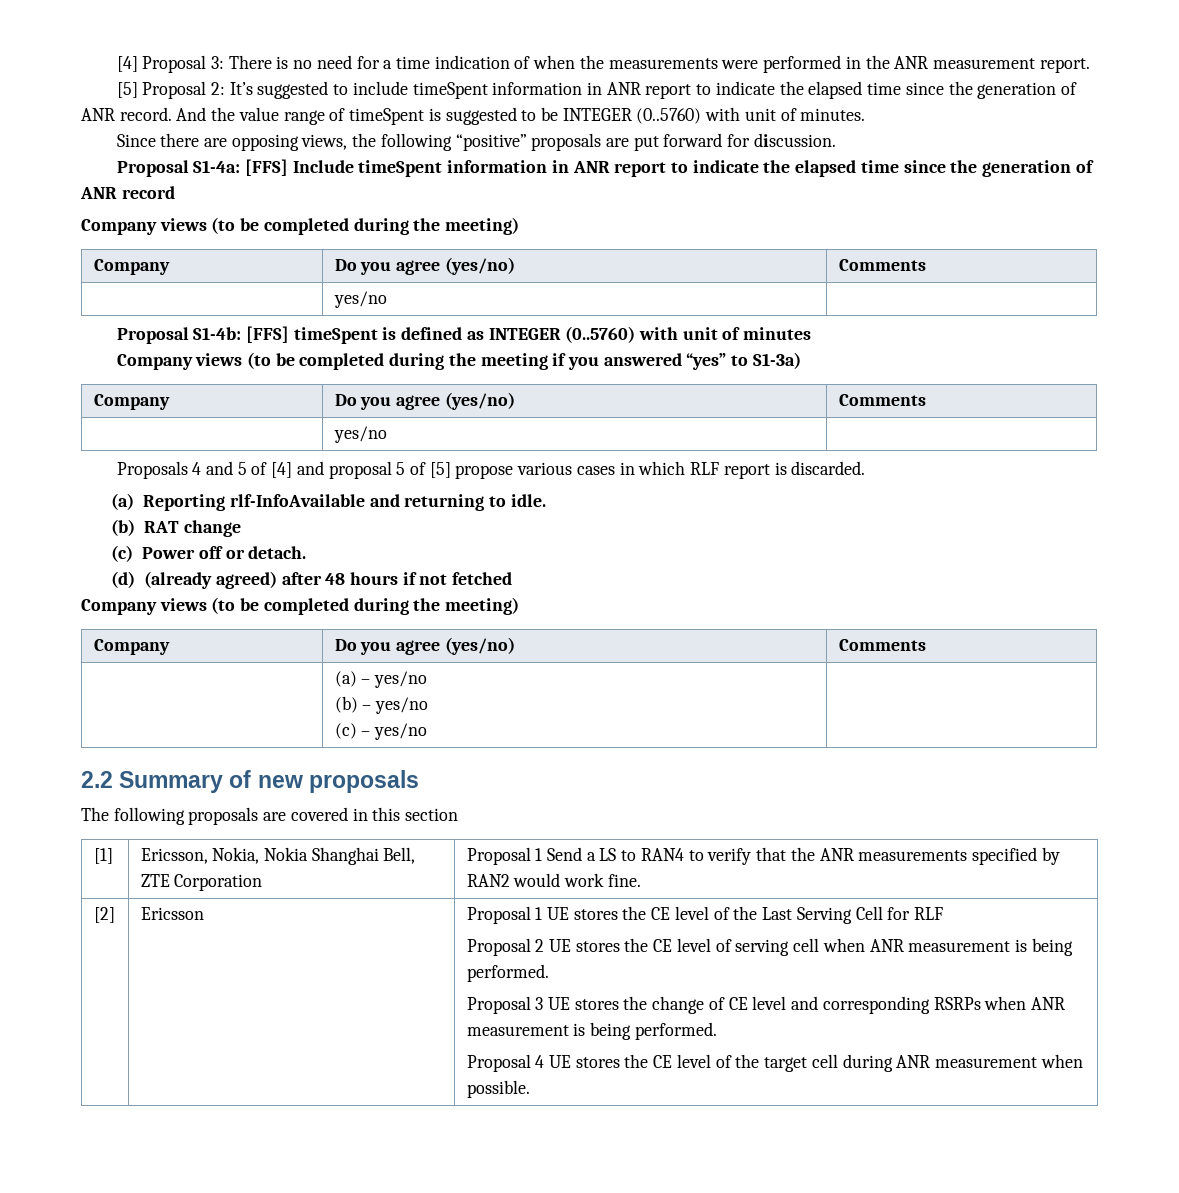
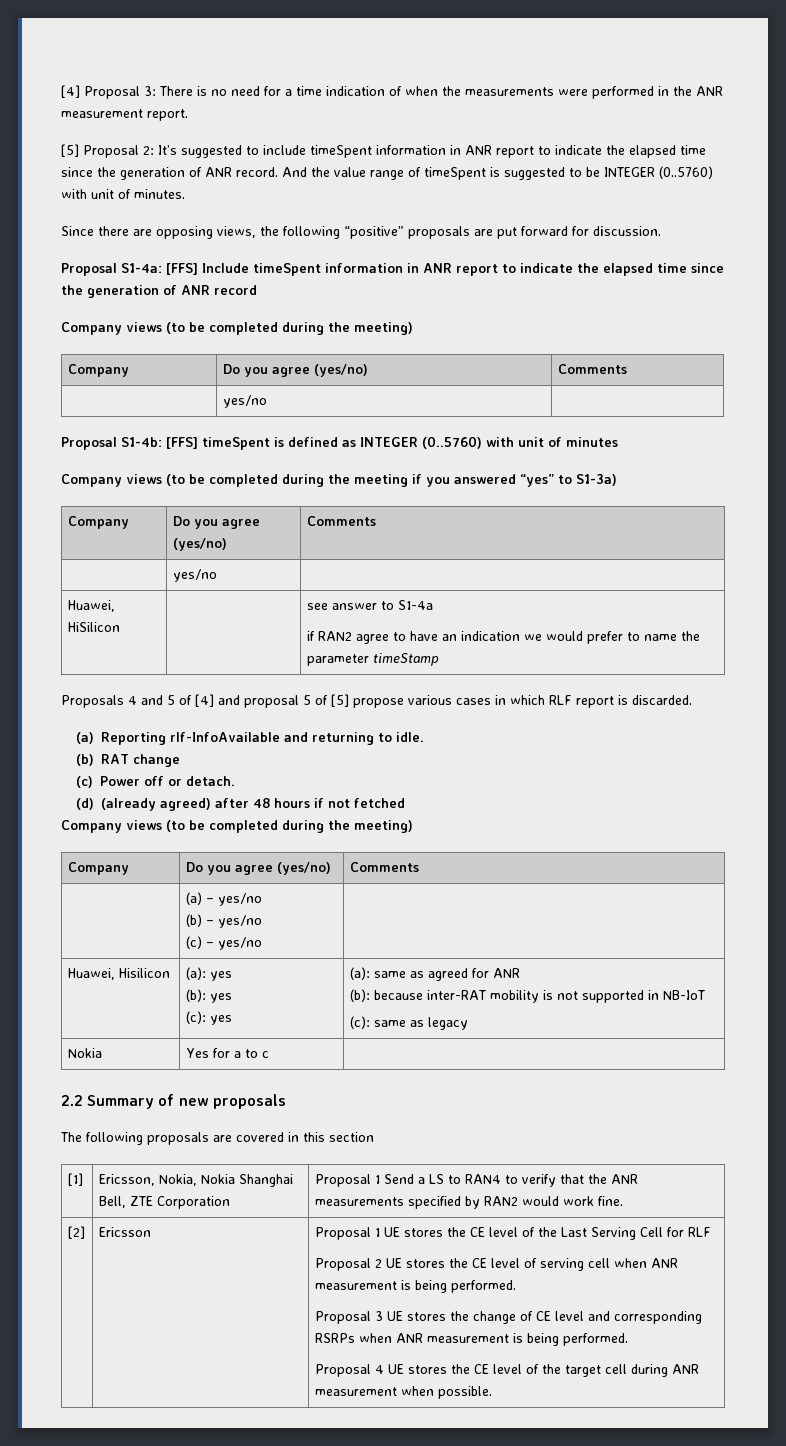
+ Huawei, HiSilicon | | see answer to S1-4a
+ if RAN2 agree to have an indication we would prefer to name the parameter timeStamp
+ Huawei, Hisilicon | (a): yes
+ (b): yes
+ (c): yes | (a): same as agreed for ANR
+ (b): because inter-RAT mobility is not supported in NB-IoT
+ (c): same as legacy
+ Nokia | Yes for a to c |

